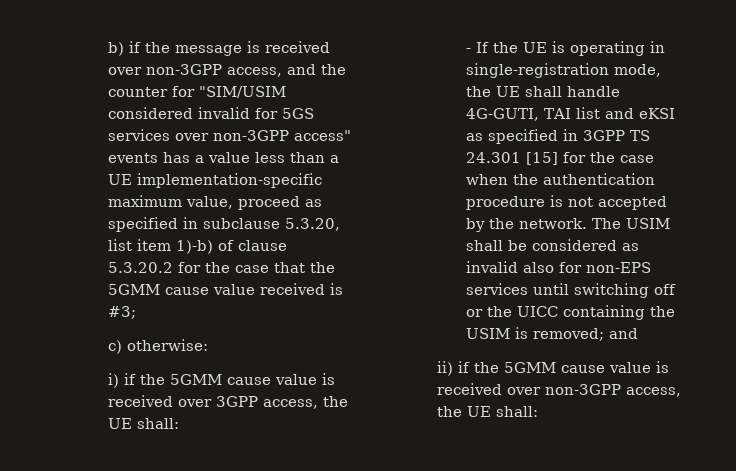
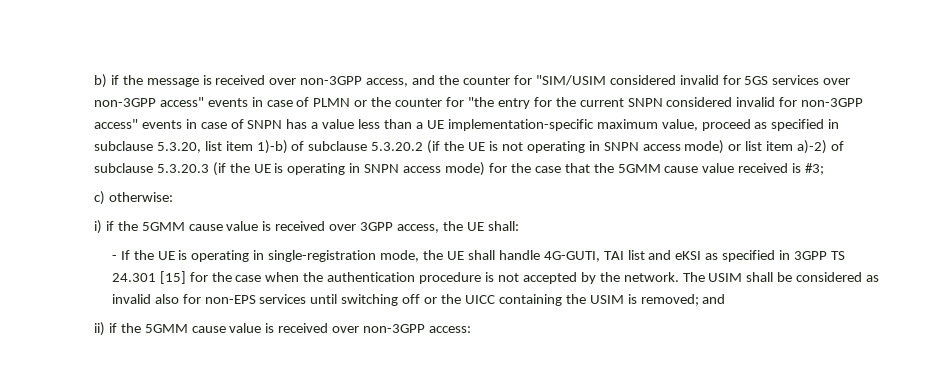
- b) if the message is received over non-3GPP access, and the counter for "SIM/USIM considered invalid for 5GS services over non-3GPP access" events has a value less than a UE implementation-specific maximum value, proceed as specified in subclause 5.3.20, list item 1)-b) of clause 5.3.20.2 for the case that the 5GMM cause value received is #3;
+ b) if the message is received over non-3GPP access, and the counter for "SIM/USIM considered invalid for 5GS services over non-3GPP access" events in case of PLMN or the counter for "the entry for the current SNPN considered invalid for non-3GPP access" events in case of SNPN has a value less than a UE implementation-specific maximum value, proceed as specified in subclause 5.3.20, list item 1)-b) of subclause 5.3.20.2 (if the UE is not operating in SNPN access mode) or list item a)-2) of subclause 5.3.20.3 (if the UE is operating in SNPN access mode) for the case that the 5GMM cause value received is #3;
- ii) if the 5GMM cause value is received over non-3GPP access, the UE shall:
+ ii) if the 5GMM cause value is received over non-3GPP access:

